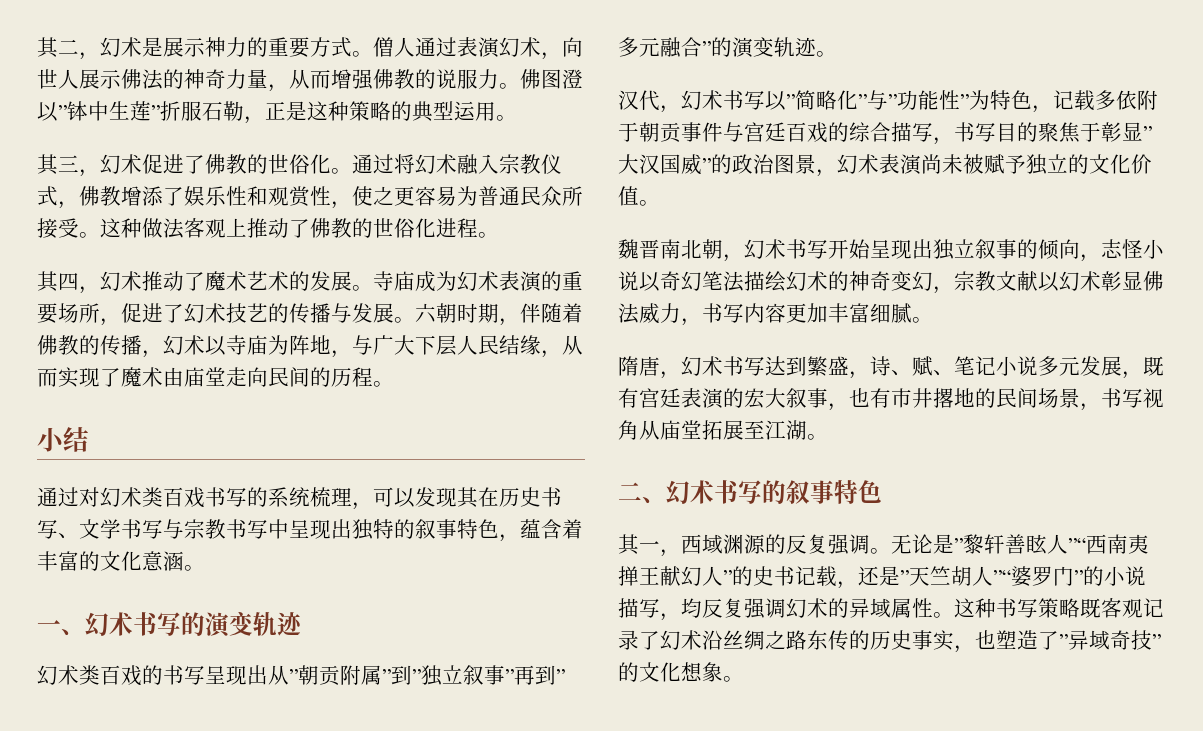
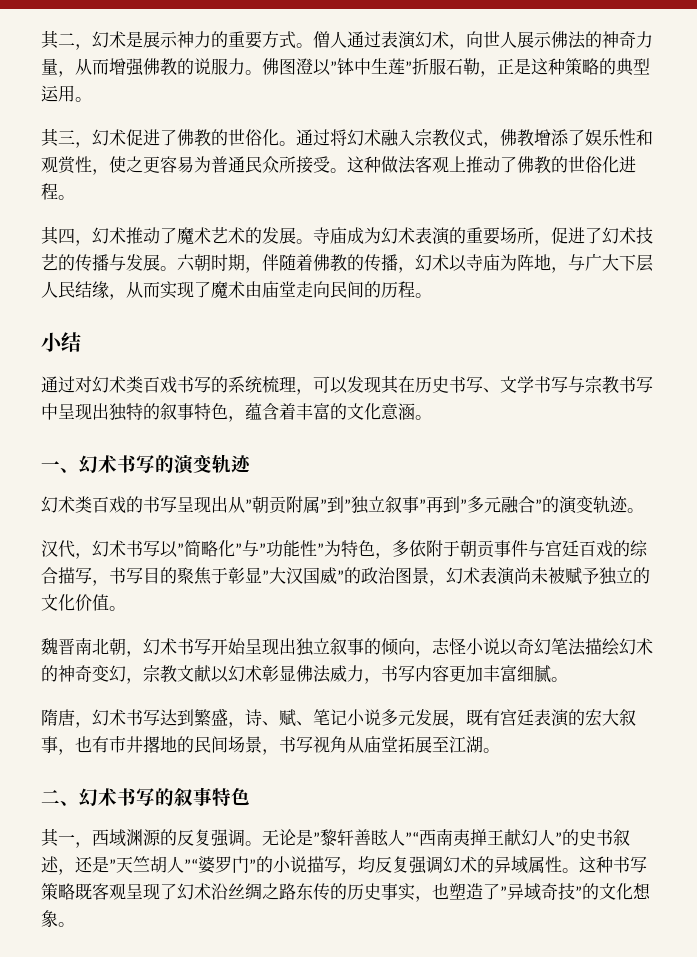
- 汉代，幻术书写以”简略化”与”功能性”为特色，记载多依附于朝贡事件与宫廷百戏的综合描写，书写目的聚焦于彰显”大汉国威”的政治图景，幻术表演尚未被赋予独立的文化价值。
+ 汉代，幻术书写以”简略化”与”功能性”为特色，多依附于朝贡事件与宫廷百戏的综合描写，书写目的聚焦于彰显”大汉国威”的政治图景，幻术表演尚未被赋予独立的文化价值。
- 无论是”黎轩善眩人”“西南夷掸王献幻人”的史书记载，还是”天竺胡人”“婆罗门”的小说描写，均反复强调幻术的异域属性。
+ 无论是”黎轩善眩人”“西南夷掸王献幻人”的史书叙述，还是”天竺胡人”“婆罗门”的小说描写，均反复强调幻术的异域属性。
- 这种书写策略既客观记录了幻术沿丝绸之路东传的历史事实，也塑造了”异域奇技”的文化想象。
+ 这种书写策略既客观呈现了幻术沿丝绸之路东传的历史事实，也塑造了”异域奇技”的文化想象。

